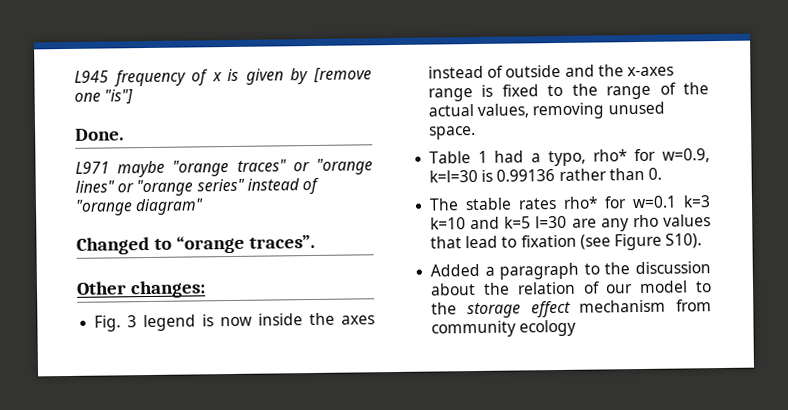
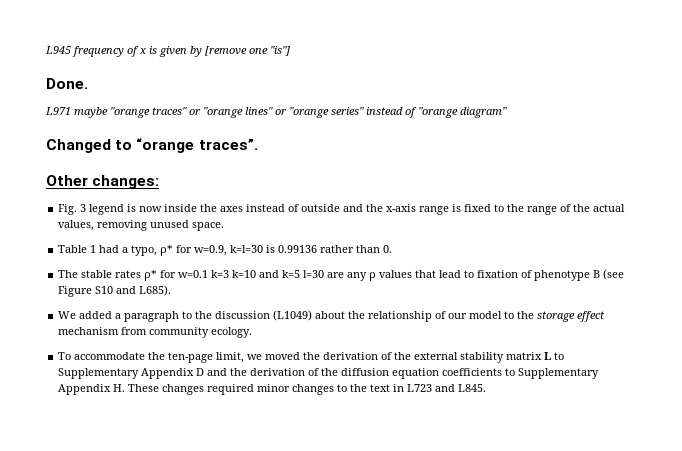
- Fig. 3 legend is now inside the axes instead of outside and the x-axes range is fixed to the range of the actual values, removing unused space.
+ Fig. 3 legend is now inside the axes instead of outside and the x-axis range is fixed to the range of the actual values, removing unused space.
- Table 1 had a typo, rho* for w=0.9, k=l=30 is 0.99136 rather than 0.
+ Table 1 had a typo, ρ* for w=0.9, k=l=30 is 0.99136 rather than 0.
- The stable rates rho* for w=0.1 k=3 k=10 and k=5 l=30 are any rho values that lead to fixation (see Figure S10).
- Added a paragraph to the discussion about the relation of our model to the storage effect mechanism from community ecology
+ The stable rates ρ* for w=0.1 k=3 k=10 and k=5 l=30 are any ρ values that lead to fixation of phenotype B (see Figure S10 and L685).
+ We added a paragraph to the discussion (L1049) about the relationship of our model to the storage effect mechanism from community ecology.
+ To accommodate the ten-page limit, we moved the derivation of the external stability matrix L to Supplementary Appendix D and the derivation of the diffusion equation coefficients to Supplementary Appendix H. These changes required minor changes to the text in L723 and L845.

